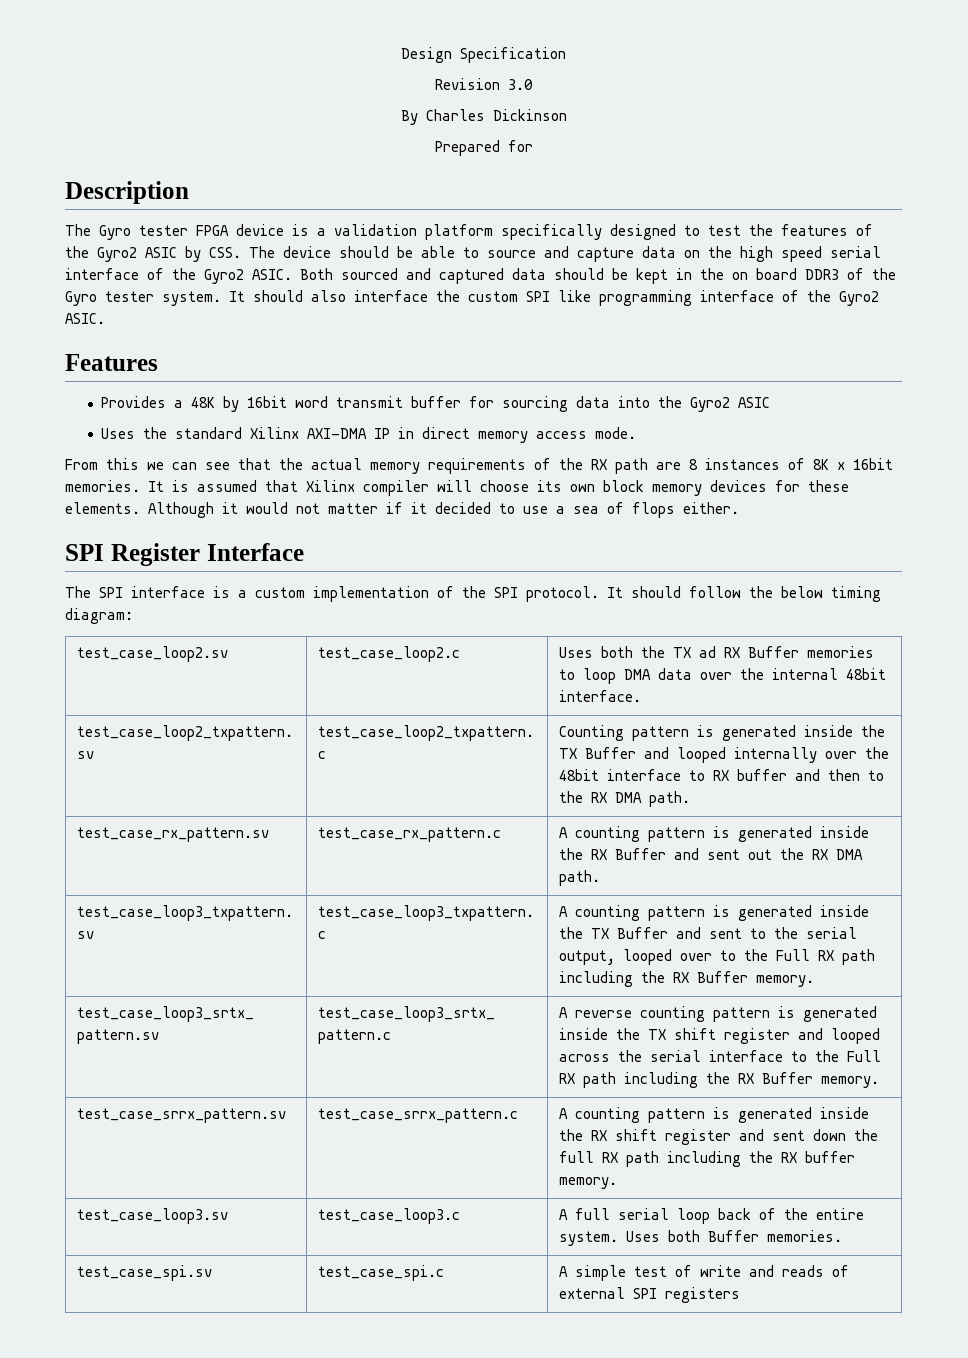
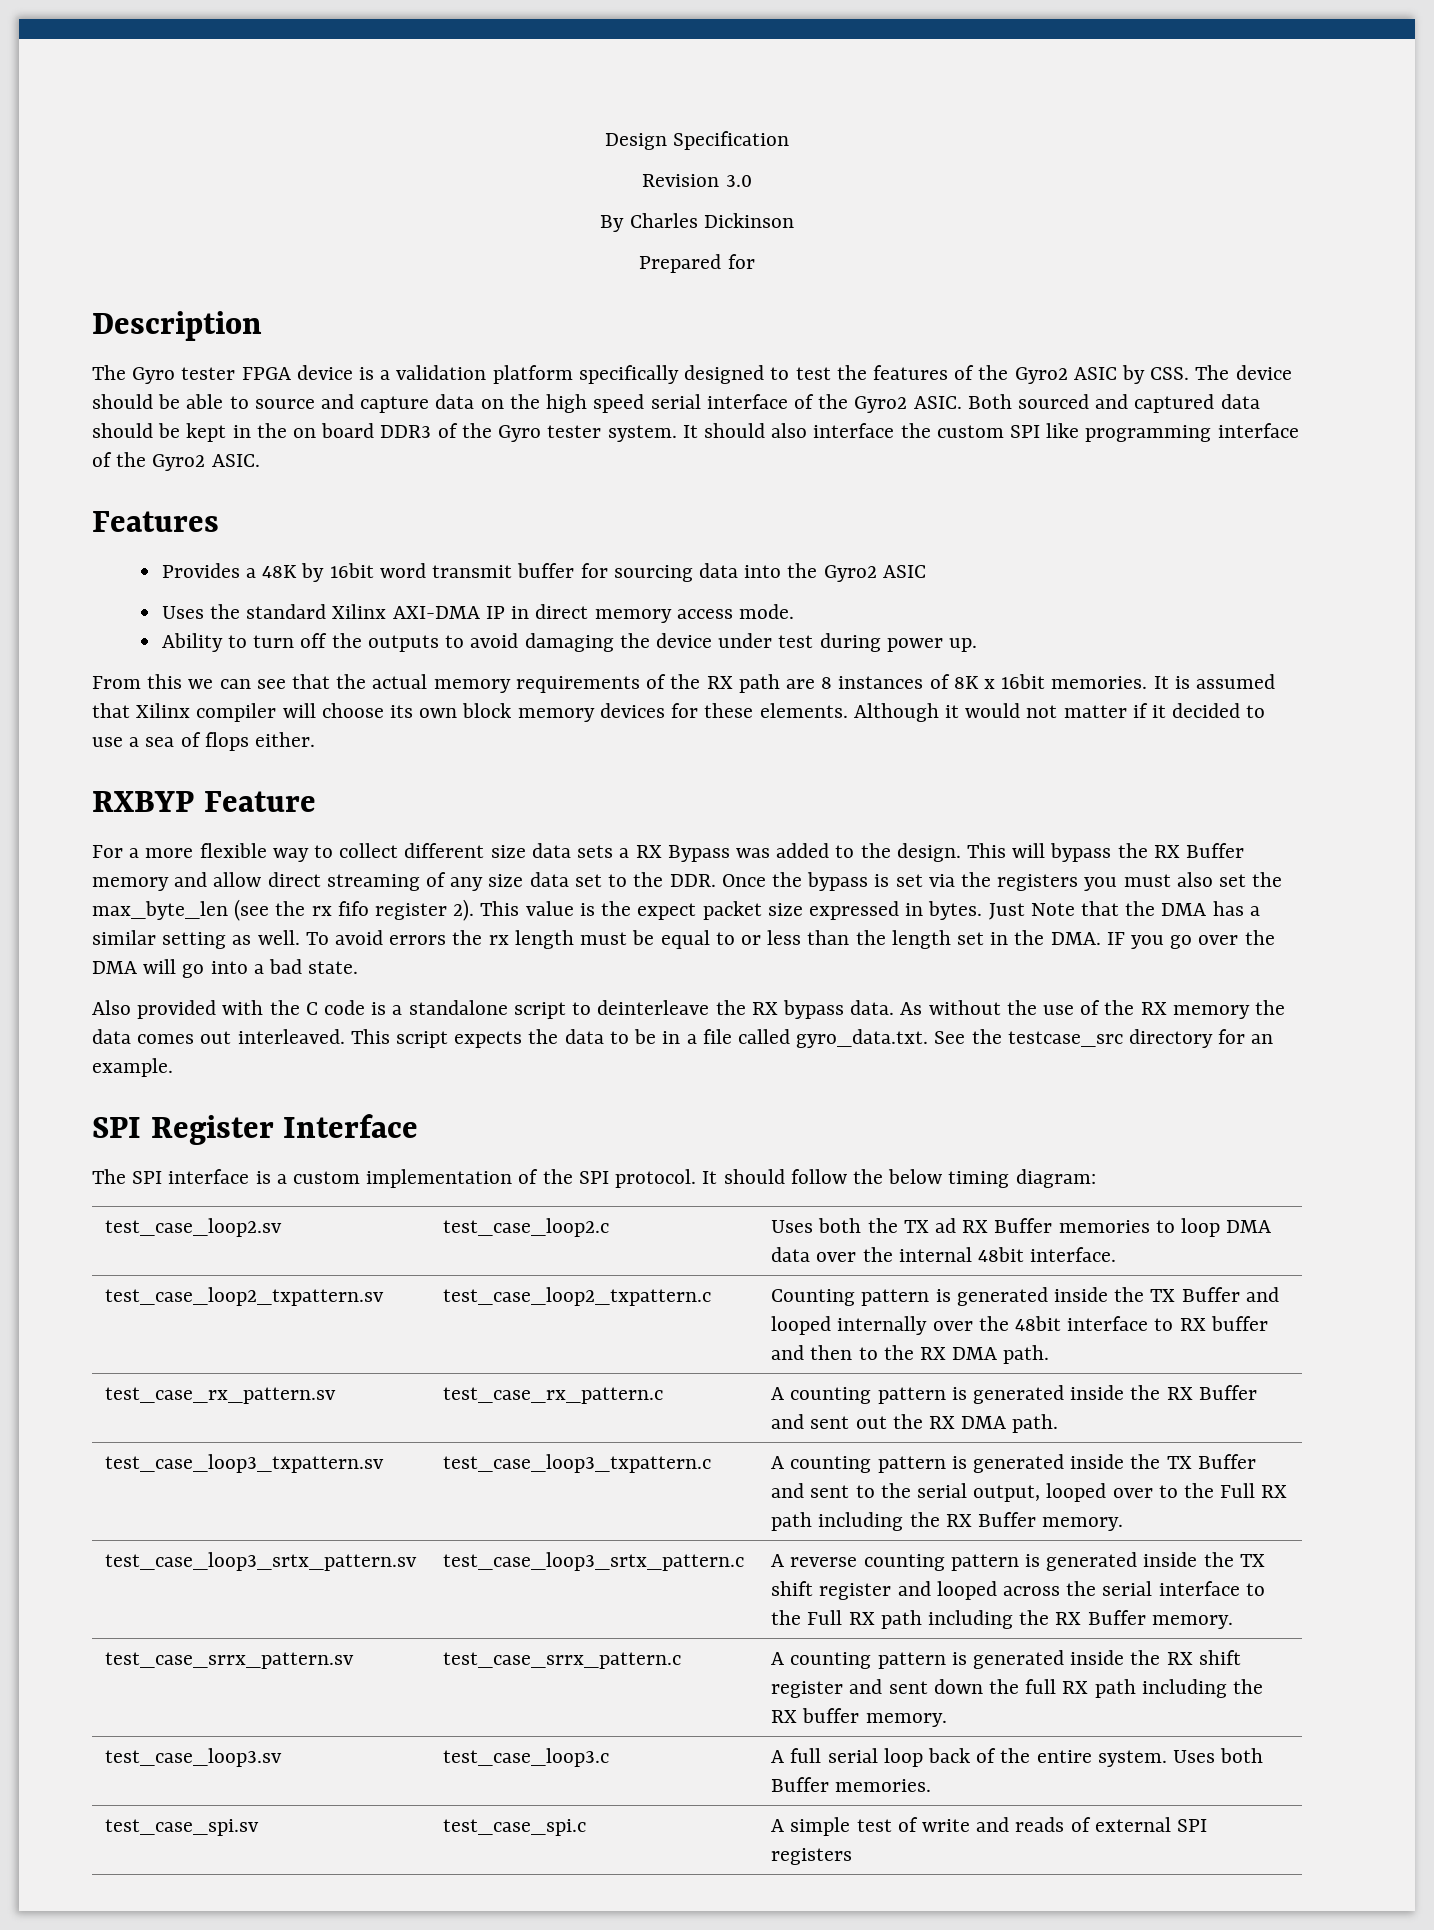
+ Ability to turn off the outputs to avoid damaging the device under test during power up.
+ RXBYP Feature
+ For a more flexible way to collect different size data sets a RX Bypass was added to the design. This will bypass the RX Buffer memory and allow direct streaming of any size data set to the DDR. Once the bypass is set via the registers you must also set the max_byte_len (see the rx fifo register 2). This value is the expect packet size expressed in bytes. Just Note that the DMA has a similar setting as well. To avoid errors the rx length must be equal to or less than the length set in the DMA. IF you go over the DMA will go into a bad state.
+ Also provided with the C code is a standalone script to deinterleave the RX bypass data. As without the use of the RX memory the data comes out interleaved. This script expects the data to be in a file called gyro_data.txt. See the testcase_src directory for an example.

